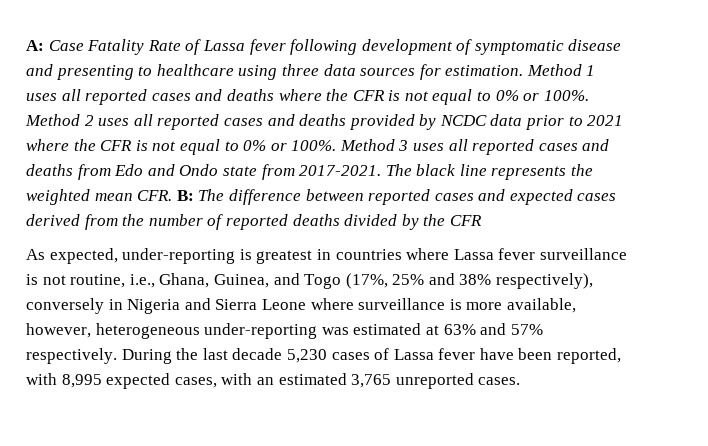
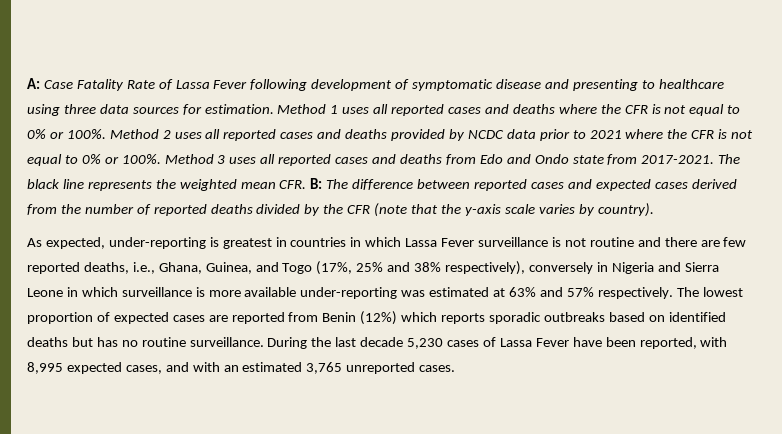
- A: Case Fatality Rate of Lassa fever following development of symptomatic disease and presenting to healthcare using three data sources for estimation.
+ A: Case Fatality Rate of Lassa Fever following development of symptomatic disease and presenting to healthcare using three data sources for estimation.
- The black line represents the weighted mean CFR. B: The difference between reported cases and expected cases derived from the number of reported deaths divided by the CFR
+ The black line represents the weighted mean CFR. B: The difference between reported cases and expected cases derived from the number of reported deaths divided by the CFR (note that the y-axis scale varies by country).
- As expected, under-reporting is greatest in countries where Lassa fever surveillance is not routine, i.e., Ghana, Guinea, and Togo (17%, 25% and 38% respectively), conversely in Nigeria and Sierra Leone where surveillance is more available, however, heterogeneous under-reporting was estimated at 63% and 57% respectively.
+ As expected, under-reporting is greatest in countries in which Lassa Fever surveillance is not routine and there are few reported deaths, i.e., Ghana, Guinea, and Togo (17%, 25% and 38% respectively), conversely in Nigeria and Sierra Leone in which surveillance is more available under-reporting was estimated at 63% and 57% respectively.
+ The lowest proportion of expected cases are reported from Benin (12%) which reports sporadic outbreaks based on identified deaths but has no routine surveillance.
- During the last decade 5,230 cases of Lassa fever have been reported, with 8,995 expected cases, with an estimated 3,765 unreported cases.
+ During the last decade 5,230 cases of Lassa Fever have been reported, with 8,995 expected cases, and with an estimated 3,765 unreported cases.

